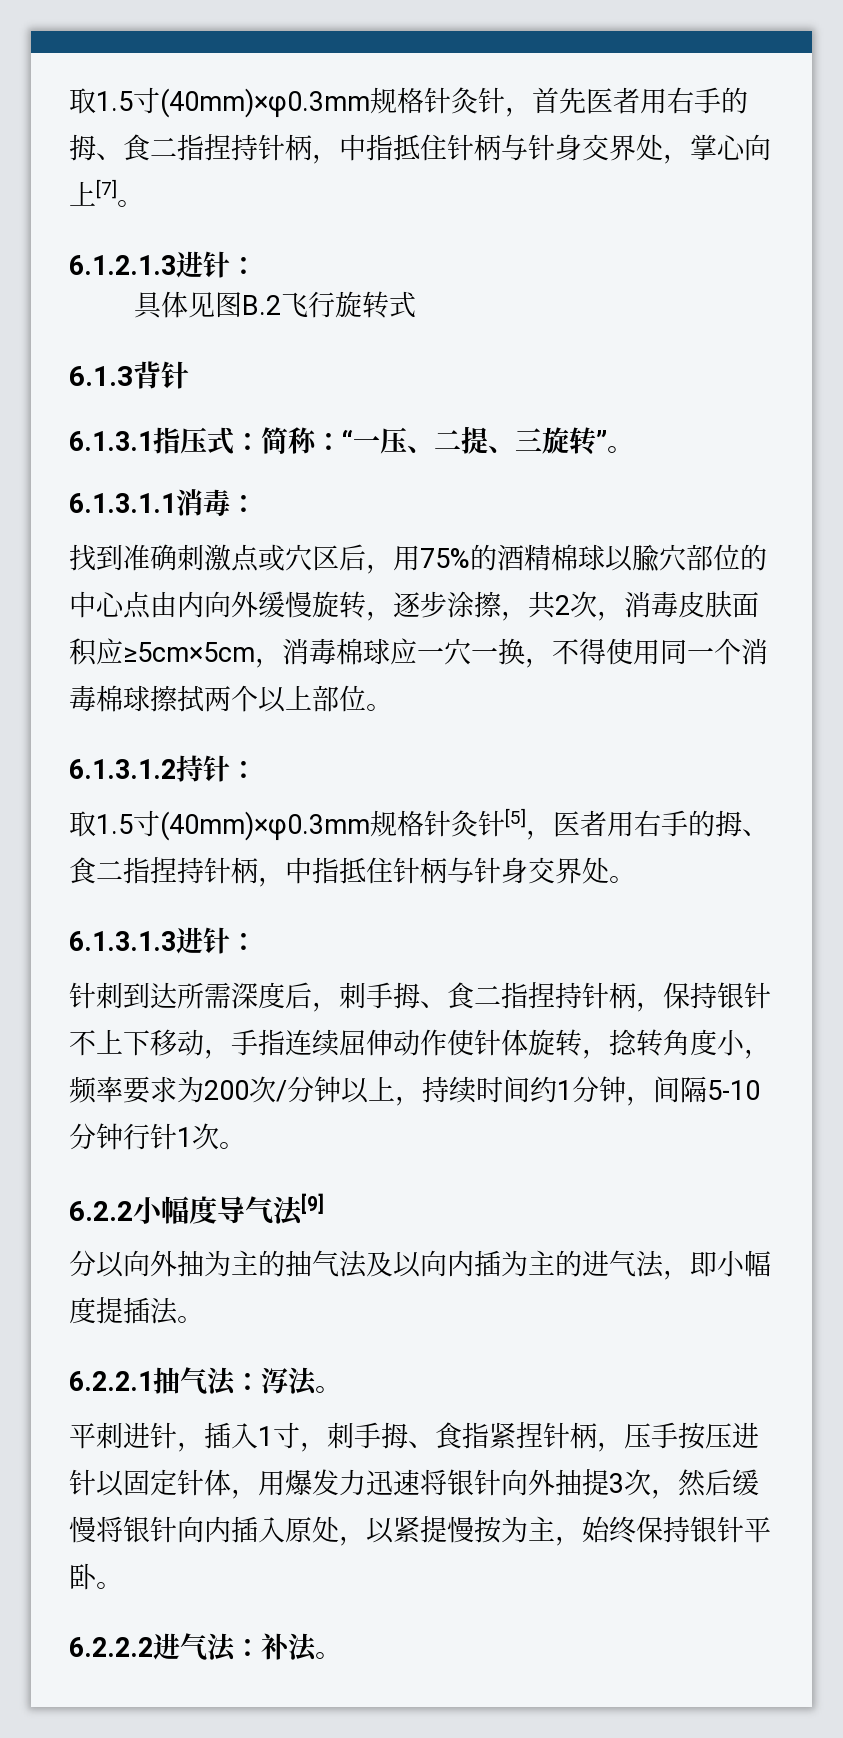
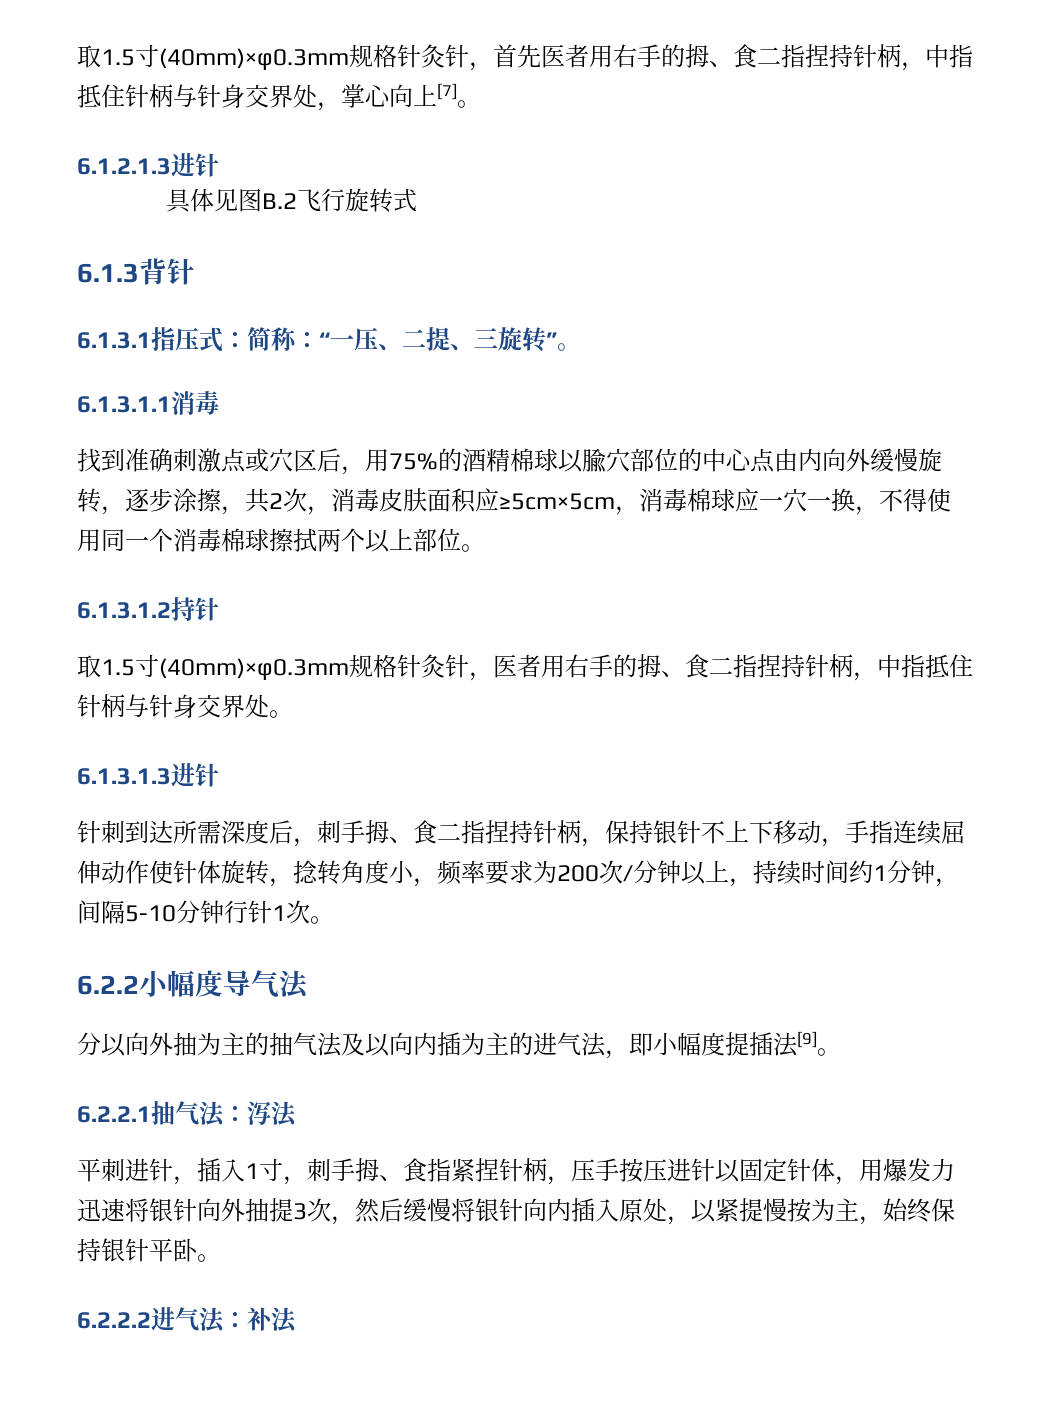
- 6.1.2.1.3进针：
+ 6.1.2.1.3进针
- 6.1.3.1.1消毒：
+ 6.1.3.1.1消毒
- 6.1.3.1.2持针：
- 取1.5寸(40mm)×φ0.3mm规格针灸针[5]，医者用右手的拇、食二指捏持针柄，中指抵住针柄与针身交界处。
+ 6.1.3.1.2持针
+ 取1.5寸(40mm)×φ0.3mm规格针灸针，医者用右手的拇、食二指捏持针柄，中指抵住针柄与针身交界处。
- 6.1.3.1.3进针：
+ 6.1.3.1.3进针
- 6.2.2小幅度导气法[9]
+ 6.2.2小幅度导气法
- 分以向外抽为主的抽气法及以向内插为主的进气法，即小幅度提插法。
+ 分以向外抽为主的抽气法及以向内插为主的进气法，即小幅度提插法[9]。
- 6.2.2.1抽气法：泻法。
+ 6.2.2.1抽气法：泻法
- 6.2.2.2进气法：补法。
+ 6.2.2.2进气法：补法

